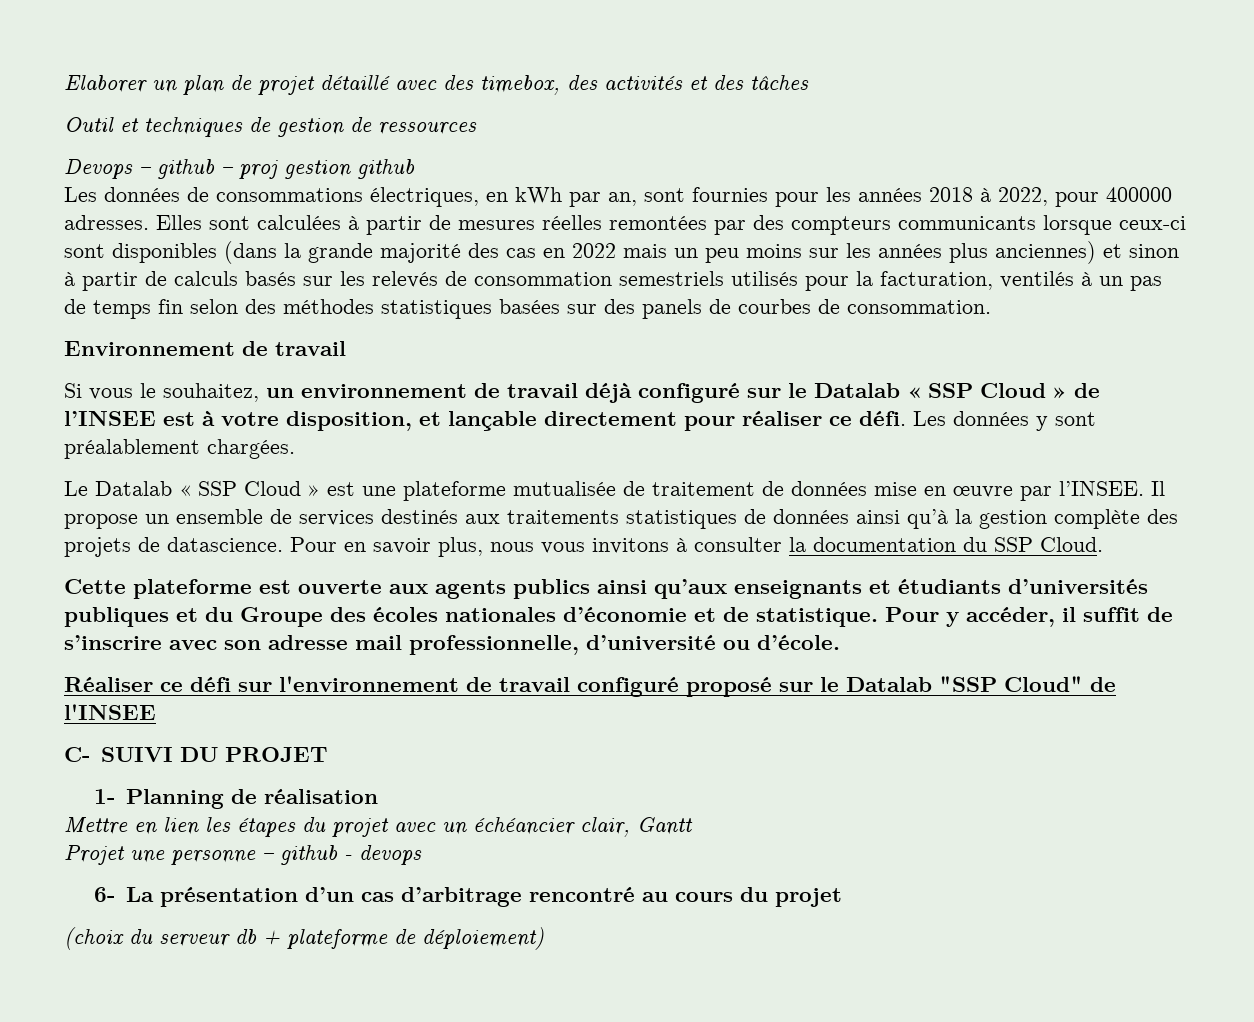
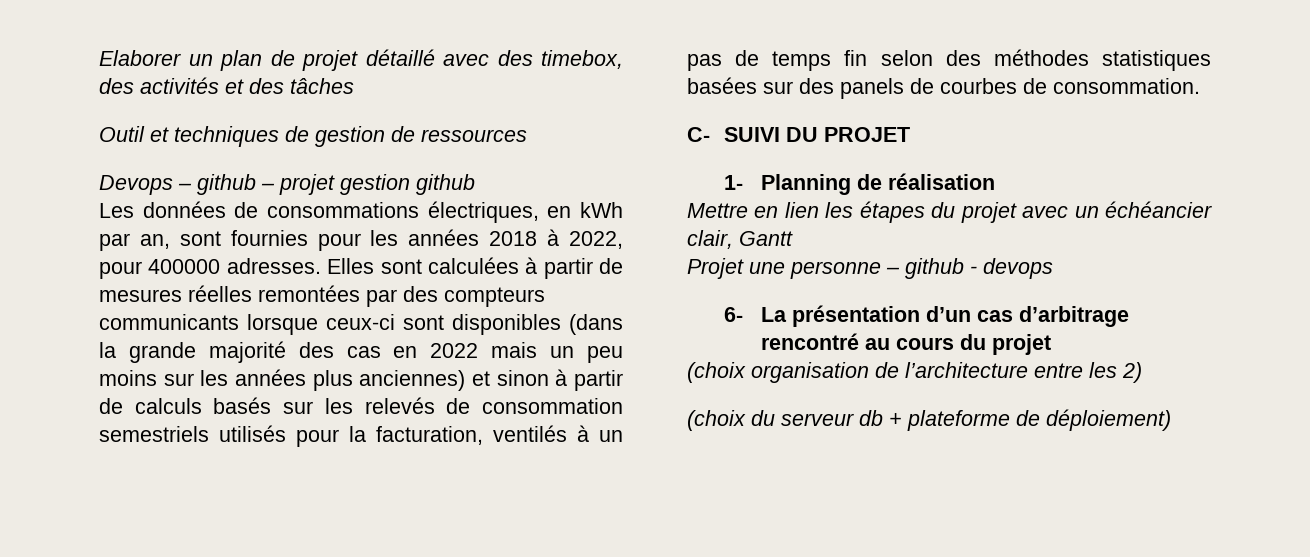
- Devops – github – proj gestion github
+ Devops – github – projet gestion github
- Environnement de travail
- Si vous le souhaitez, un environnement de travail déjà configuré sur le Datalab « SSP Cloud » de l’INSEE est à votre disposition, et lançable directement pour réaliser ce défi. Les données y sont préalablement chargées.
- Le Datalab « SSP Cloud » est une plateforme mutualisée de traitement de données mise en œuvre par l’INSEE. Il propose un ensemble de services destinés aux traitements statistiques de données ainsi qu’à la gestion complète des projets de datascience. Pour en savoir plus, nous vous invitons à consulter la documentation du SSP Cloud.
- Cette plateforme est ouverte aux agents publics ainsi qu’aux enseignants et étudiants d’universités publiques et du Groupe des écoles nationales d’économie et de statistique. Pour y accéder, il suffit de s’inscrire avec son adresse mail professionnelle, d’université ou d’école.
- Réaliser ce défi sur l'environnement de travail configuré proposé sur le Datalab "SSP Cloud" de l'INSEE
+ (choix organisation de l’architecture entre les 2)

